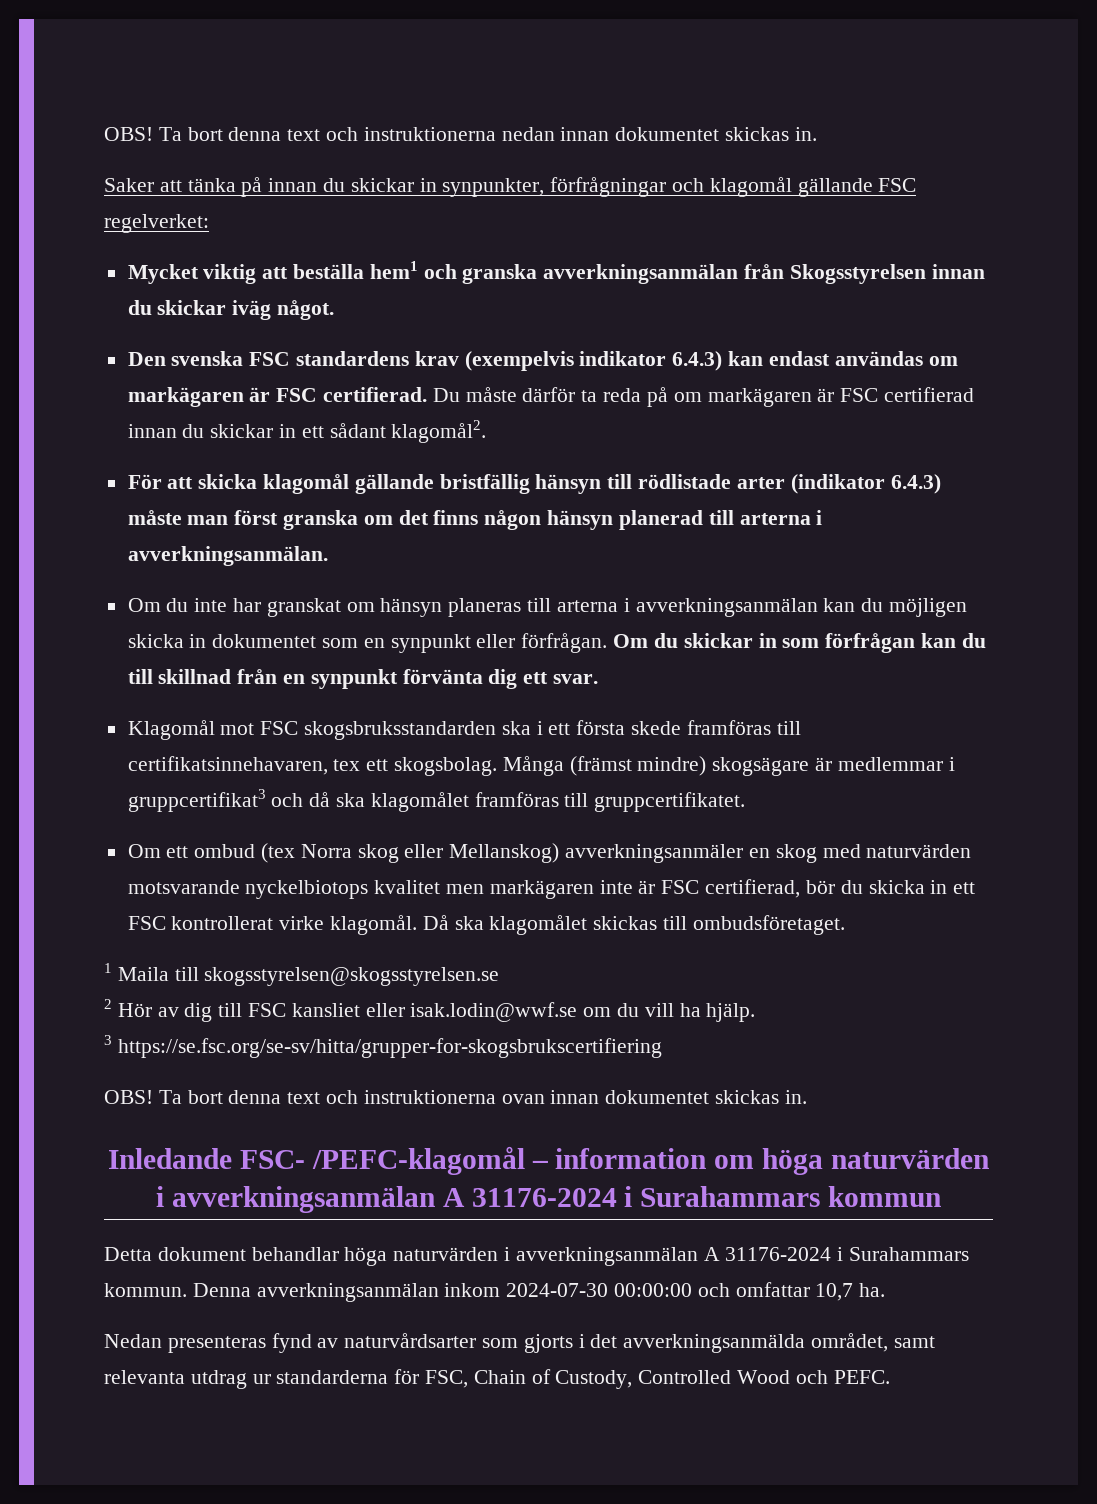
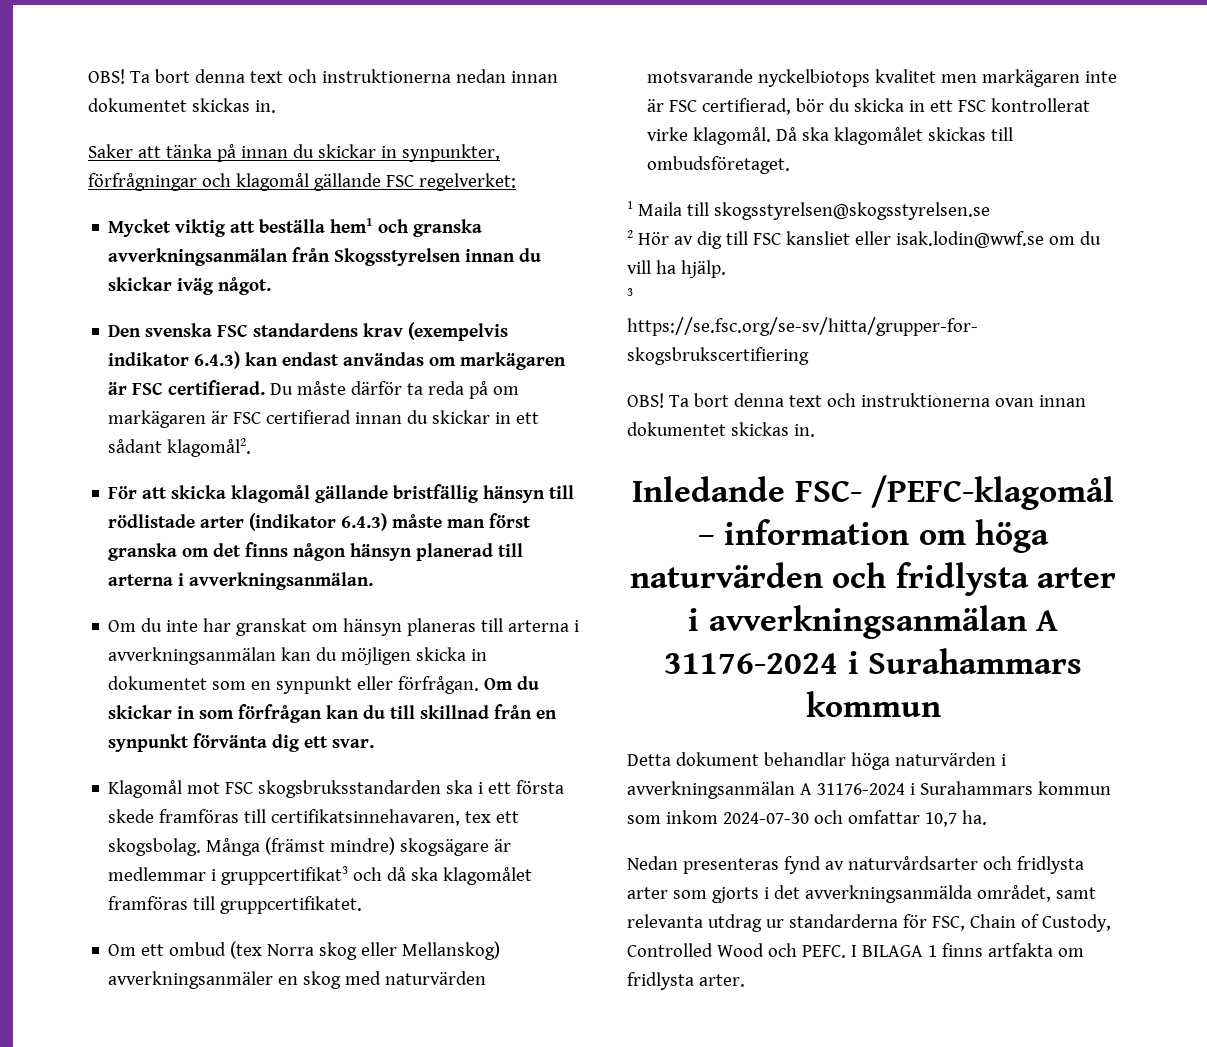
- Inledande FSC- /PEFC-klagomål – information om höga naturvärden i avverkningsanmälan A 31176-2024 i Surahammars kommun
+ Inledande FSC- /PEFC-klagomål – information om höga naturvärden och fridlysta arter i avverkningsanmälan A 31176-2024 i Surahammars kommun
- Detta dokument behandlar höga naturvärden i avverkningsanmälan A 31176-2024 i Surahammars kommun. Denna avverkningsanmälan inkom 2024-07-30 00:00:00 och omfattar 10,7 ha.
+ Detta dokument behandlar höga naturvärden i avverkningsanmälan A 31176-2024 i Surahammars kommun som inkom 2024-07-30 och omfattar 10,7 ha.
- Nedan presenteras fynd av naturvårdsarter som gjorts i det avverkningsanmälda området, samt relevanta utdrag ur standarderna för FSC, Chain of Custody, Controlled Wood och PEFC.
+ Nedan presenteras fynd av naturvårdsarter och fridlysta arter som gjorts i det avverkningsanmälda området, samt relevanta utdrag ur standarderna för FSC, Chain of Custody, Controlled Wood och PEFC.
+ I BILAGA 1 finns artfakta om fridlysta arter.

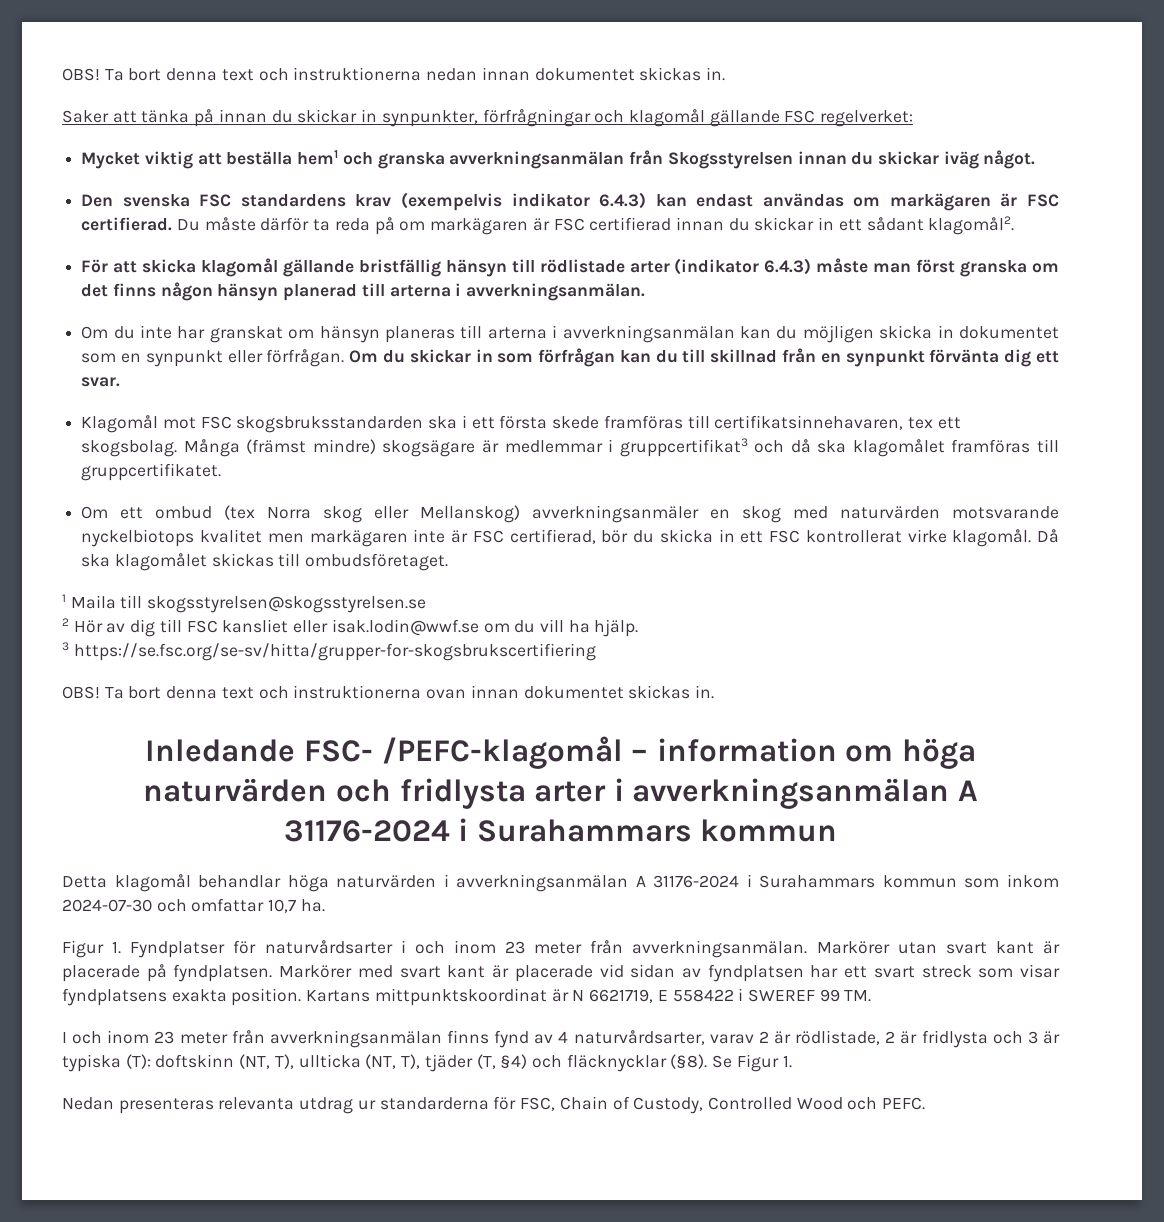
- Detta dokument behandlar höga naturvärden i avverkningsanmälan A 31176-2024 i Surahammars kommun som inkom 2024-07-30 och omfattar 10,7 ha.
+ Detta klagomål behandlar höga naturvärden i avverkningsanmälan A 31176-2024 i Surahammars kommun som inkom 2024-07-30 och omfattar 10,7 ha.
- Nedan presenteras fynd av naturvårdsarter och fridlysta arter som gjorts i det avverkningsanmälda området, samt relevanta utdrag ur standarderna för FSC, Chain of Custody, Controlled Wood och PEFC. I BILAGA 1 finns artfakta om fridlysta arter.
+ Figur 1. Fyndplatser för naturvårdsarter i och inom 23 meter från avverkningsanmälan. Markörer utan svart kant är placerade på fyndplatsen. Markörer med svart kant är placerade vid sidan av fyndplatsen har ett svart streck som visar fyndplatsens exakta position. Kartans mittpunktskoordinat är N 6621719, E 558422 i SWEREF 99 TM.
+ I och inom 23 meter från avverkningsanmälan finns fynd av 4 naturvårdsarter, varav 2 är rödlistade, 2 är fridlysta och 3 är typiska (T): doftskinn (NT, T), ullticka (NT, T), tjäder (T, §4) och fläcknycklar (§8). Se Figur 1.
+ Nedan presenteras relevanta utdrag ur standarderna för FSC, Chain of Custody, Controlled Wood och PEFC.

